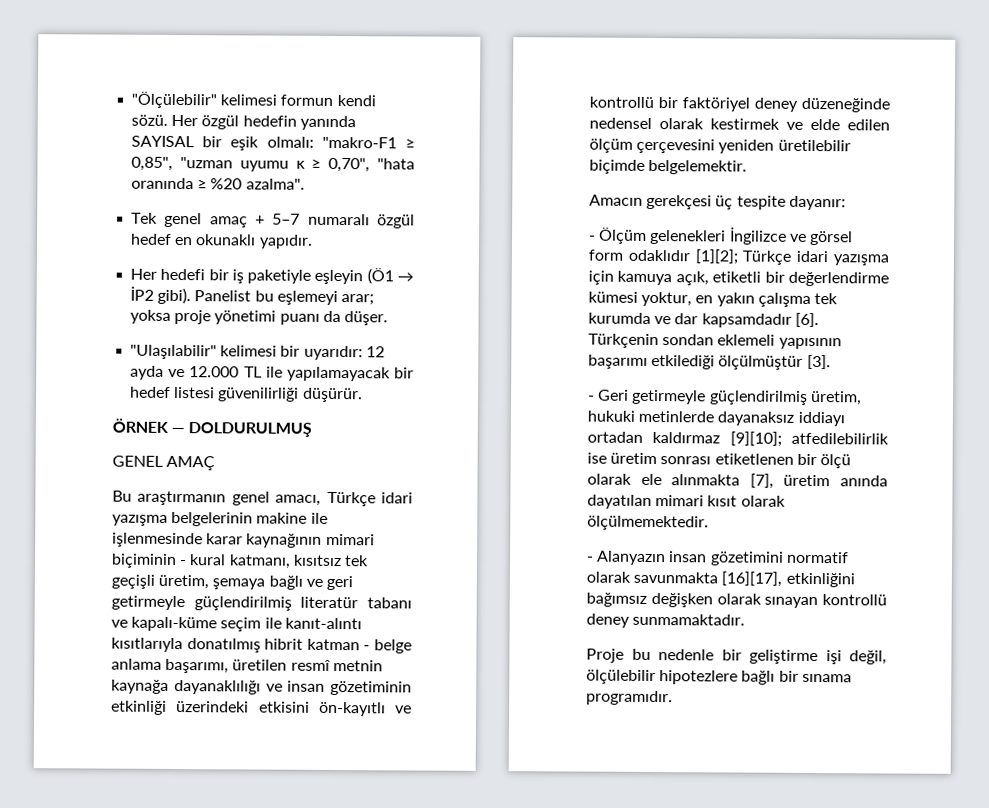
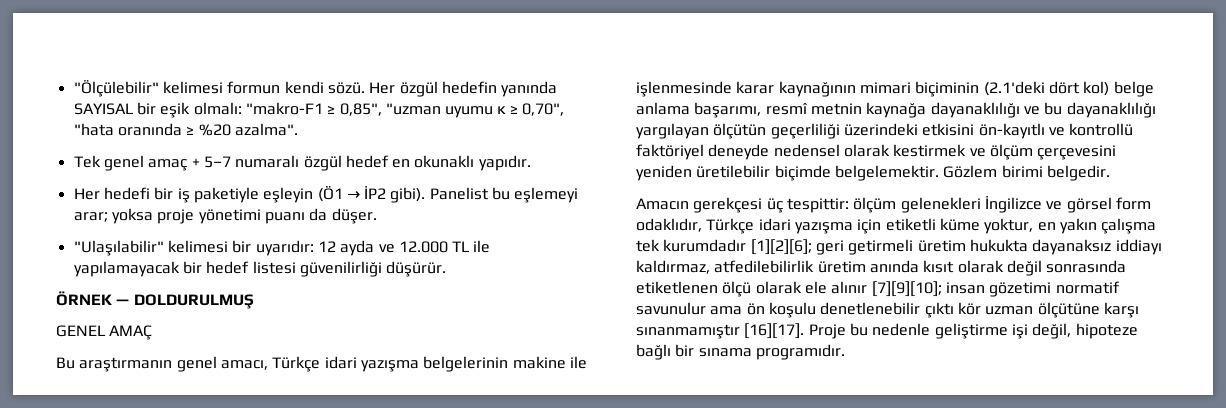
- Bu araştırmanın genel amacı, Türkçe idari yazışma belgelerinin makine ile işlenmesinde karar kaynağının mimari biçiminin - kural katmanı, kısıtsız tek geçişli üretim, şemaya bağlı ve geri getirmeyle güçlendirilmiş literatür tabanı ve kapalı-küme seçim ile kanıt-alıntı kısıtlarıyla donatılmış hibrit katman - belge anlama başarımı, üretilen resmî metnin kaynağa dayanaklılığı ve insan gözetiminin etkinliği üzerindeki etkisini ön-kayıtlı ve kontrollü bir faktöriyel deney düzeneğinde nedensel olarak kestirmek ve elde edilen ölçüm çerçevesini yeniden üretilebilir biçimde belgelemektir.
+ Bu araştırmanın genel amacı, Türkçe idari yazışma belgelerinin makine ile işlenmesinde karar kaynağının mimari biçiminin (2.1'deki dört kol) belge anlama başarımı, resmî metnin kaynağa dayanaklılığı ve bu dayanaklılığı yargılayan ölçütün geçerliliği üzerindeki etkisini ön-kayıtlı ve kontrollü faktöriyel deneyde nedensel olarak kestirmek ve ölçüm çerçevesini yeniden üretilebilir biçimde belgelemektir. Gözlem birimi belgedir.
- Amacın gerekçesi üç tespite dayanır:
- - Ölçüm gelenekleri İngilizce ve görsel form odaklıdır [1][2]; Türkçe idari yazışma için kamuya açık, etiketli bir değerlendirme kümesi yoktur, en yakın çalışma tek kurumda ve dar kapsamdadır [6]. Türkçenin sondan eklemeli yapısının başarımı etkilediği ölçülmüştür [3].
- - Geri getirmeyle güçlendirilmiş üretim, hukuki metinlerde dayanaksız iddiayı ortadan kaldırmaz [9][10]; atfedilebilirlik ise üretim sonrası etiketlenen bir ölçü olarak ele alınmakta [7], üretim anında dayatılan mimari kısıt olarak ölçülmemektedir.
- - Alanyazın insan gözetimini normatif olarak savunmakta [16][17], etkinliğini bağımsız değişken olarak sınayan kontrollü deney sunmamaktadır.
- Proje bu nedenle bir geliştirme işi değil, ölçülebilir hipotezlere bağlı bir sınama programıdır.
+ Amacın gerekçesi üç tespittir: ölçüm gelenekleri İngilizce ve görsel form odaklıdır, Türkçe idari yazışma için etiketli küme yoktur, en yakın çalışma tek kurumdadır [1][2][6]; geri getirmeli üretim hukukta dayanaksız iddiayı kaldırmaz, atfedilebilirlik üretim anında kısıt olarak değil sonrasında etiketlenen ölçü olarak ele alınır [7][9][10]; insan gözetimi normatif savunulur ama ön koşulu denetlenebilir çıktı kör uzman ölçütüne karşı sınanmamıştır [16][17]. Proje bu nedenle geliştirme işi değil, hipoteze bağlı bir sınama programıdır.

